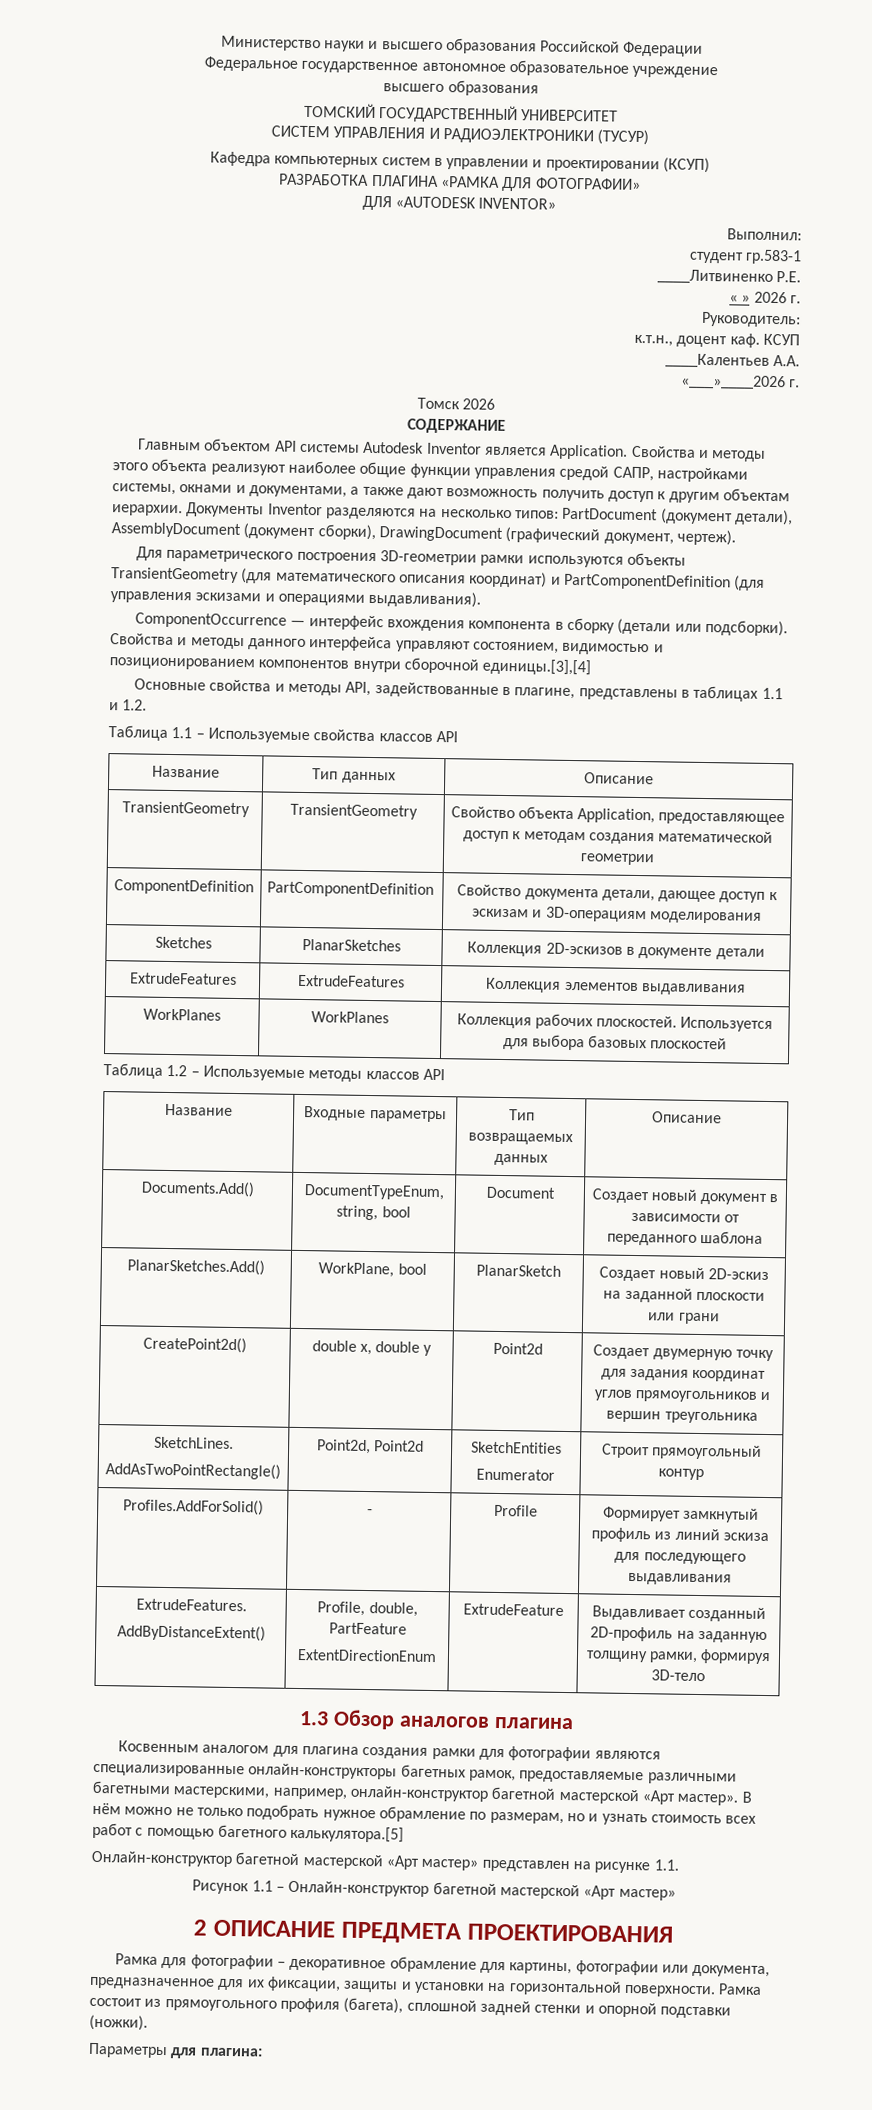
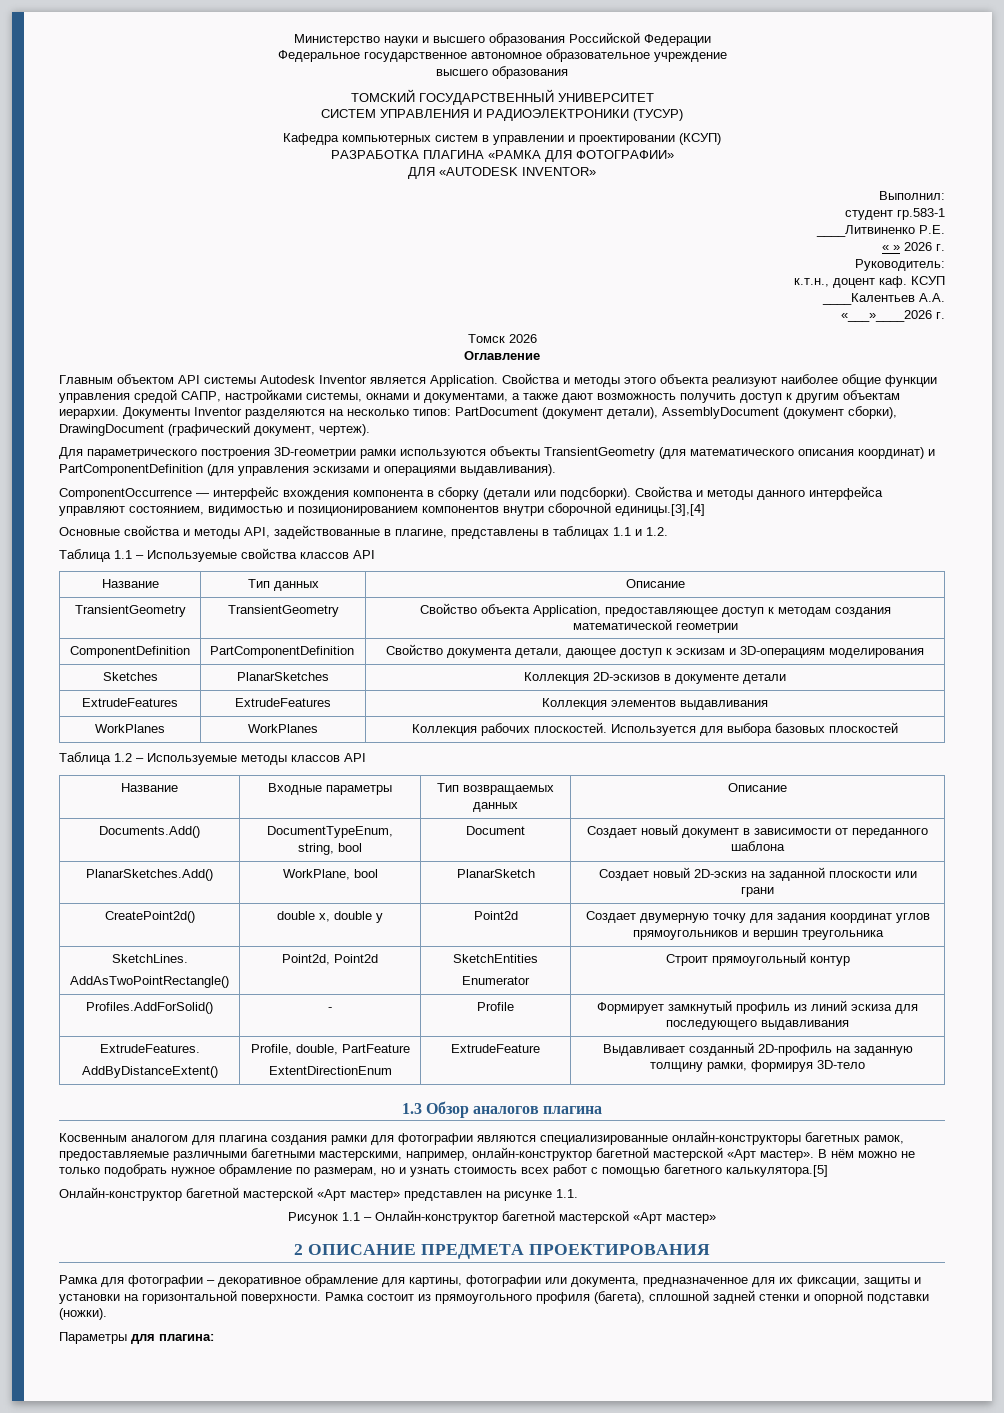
- СОДЕРЖАНИЕ
+ Оглавление

